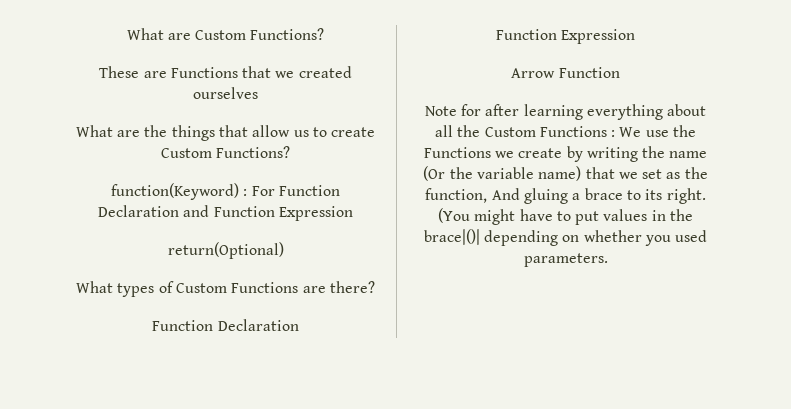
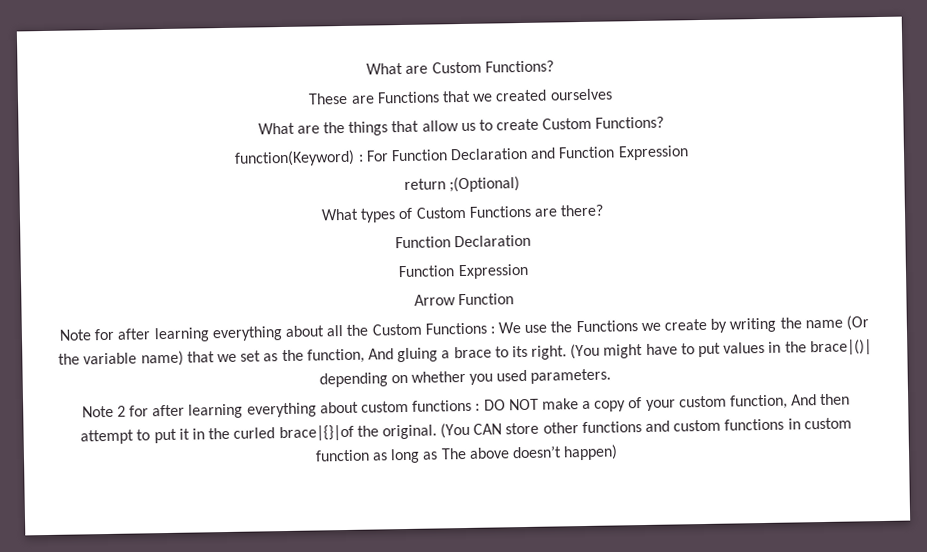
- return(Optional)
+ return ;(Optional)
+ Note 2 for after learning everything about custom functions : DO NOT make a copy of your custom function, And then attempt to put it in the curled brace|{}|of the original. (You CAN store other functions and custom functions in custom function as long as The above doesn’t happen)

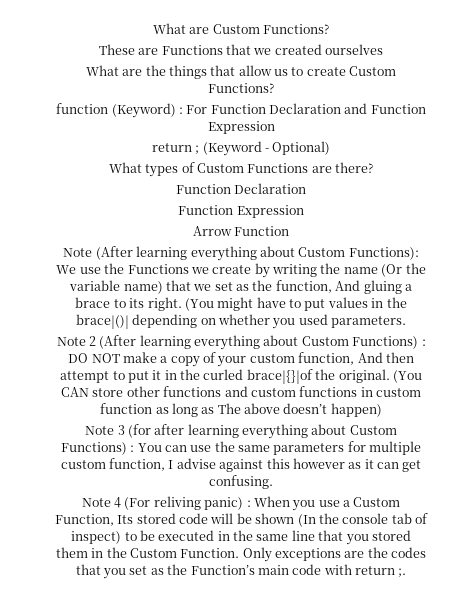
- function(Keyword) : For Function Declaration and Function Expression
+ function (Keyword) : For Function Declaration and Function Expression
- return ;(Optional)
+ return ; (Keyword - Optional)
- Note for after learning everything about all the Custom Functions : We use the Functions we create by writing the name (Or the variable name) that we set as the function, And gluing a brace to its right.
+ Note (After learning everything about Custom Functions): We use the Functions we create by writing the name (Or the variable name) that we set as the function, And gluing a brace to its right.
- Note 2 for after learning everything about custom functions : DO NOT make a copy of your custom function, And then attempt to put it in the curled brace|{}|of the original.
+ Note 2 (After learning everything about Custom Functions) : DO NOT make a copy of your custom function, And then attempt to put it in the curled brace|{}|of the original.
+ Note 3 (for after learning everything about Custom Functions) : You can use the same parameters for multiple custom function, I advise against this however as it can get confusing.
+ Note 4 (For reliving panic) : When you use a Custom Function, Its stored code will be shown (In the console tab of inspect) to be executed in the same line that you stored them in the Custom Function. Only exceptions are the codes that you set as the Function’s main code with return ;.

